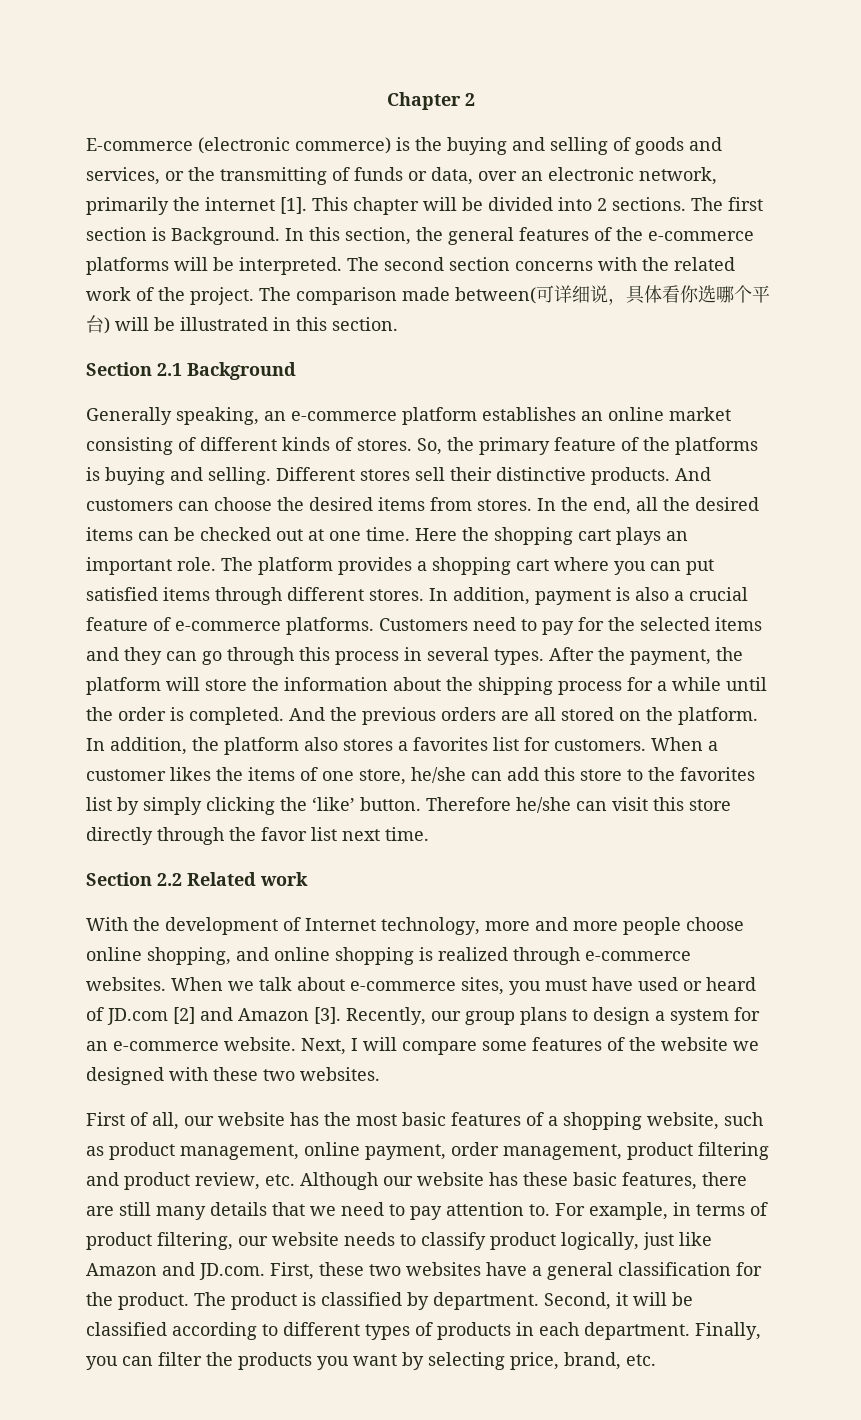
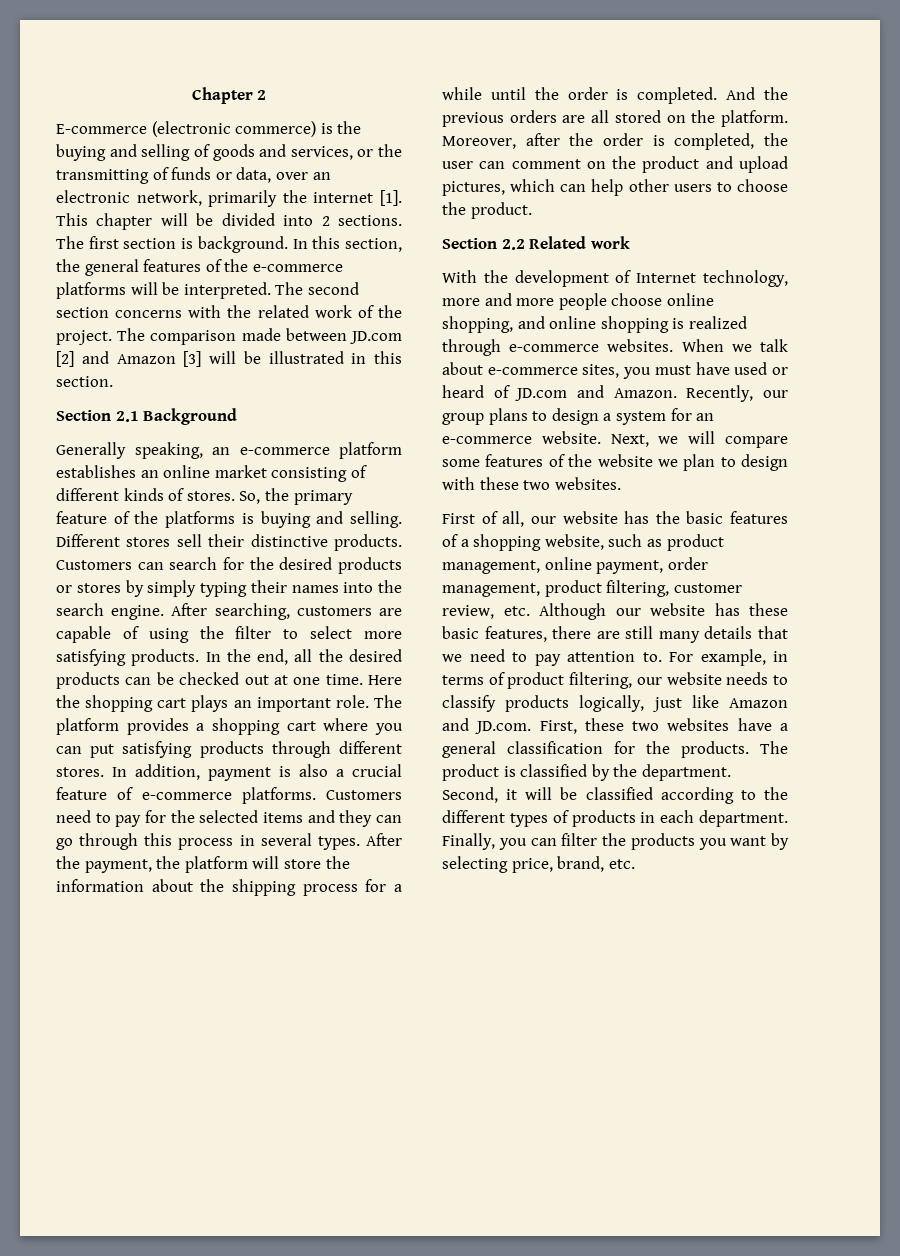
- The first section is Background.
+ The first section is background.
- The comparison made between(可详细说，具体看你选哪个平台) will be illustrated in this section.
+ The comparison made between JD.com [2] and Amazon [3] will be illustrated in this section.
- And customers can choose the desired items from stores.
+ Customers can search for the desired products or stores by simply typing their names into the search engine. After searching, customers are capable of using the filter to select more satisfying products.
- In the end, all the desired items can be checked out at one time.
+ In the end, all the desired products can be checked out at one time.
- The platform provides a shopping cart where you can put satisfied items through different stores.
+ The platform provides a shopping cart where you can put satisfying products through different stores.
- In addition, the platform also stores a favorites list for customers. When a customer likes the items of one store, he/she can add this store to the favorites list by simply clicking the ‘like’ button. Therefore he/she can visit this store directly through the favor list next time.
+ Moreover, after the order is completed, the user can comment on the product and upload pictures, which can help other users to choose the product.
- When we talk about e-commerce sites, you must have used or heard of JD.com [2] and Amazon [3].
+ When we talk about e-commerce sites, you must have used or heard of JD.com and Amazon.
- Next, I will compare some features of the website we designed with these two websites.
+ Next, we will compare some features of the website we plan to design with these two websites.
- First of all, our website has the most basic features of a shopping website, such as product management, online payment, order management, product filtering and product review, etc. Although our website has these basic features, there are still many details that we need to pay attention to.
+ First of all, our website has the basic features of a shopping website, such as product management, online payment, order management, product filtering, customer review, etc. Although our website has these basic features, there are still many details that we need to pay attention to.
- For example, in terms of product filtering, our website needs to classify product logically, just like Amazon and JD.com. First, these two websites have a general classification for the product.
+ For example, in terms of product filtering, our website needs to classify products logically, just like Amazon and JD.com. First, these two websites have a general classification for the products.
- The product is classified by department.
+ The product is classified by the department.
- Second, it will be classified according to different types of products in each department.
+ Second, it will be classified according to the different types of products in each department.

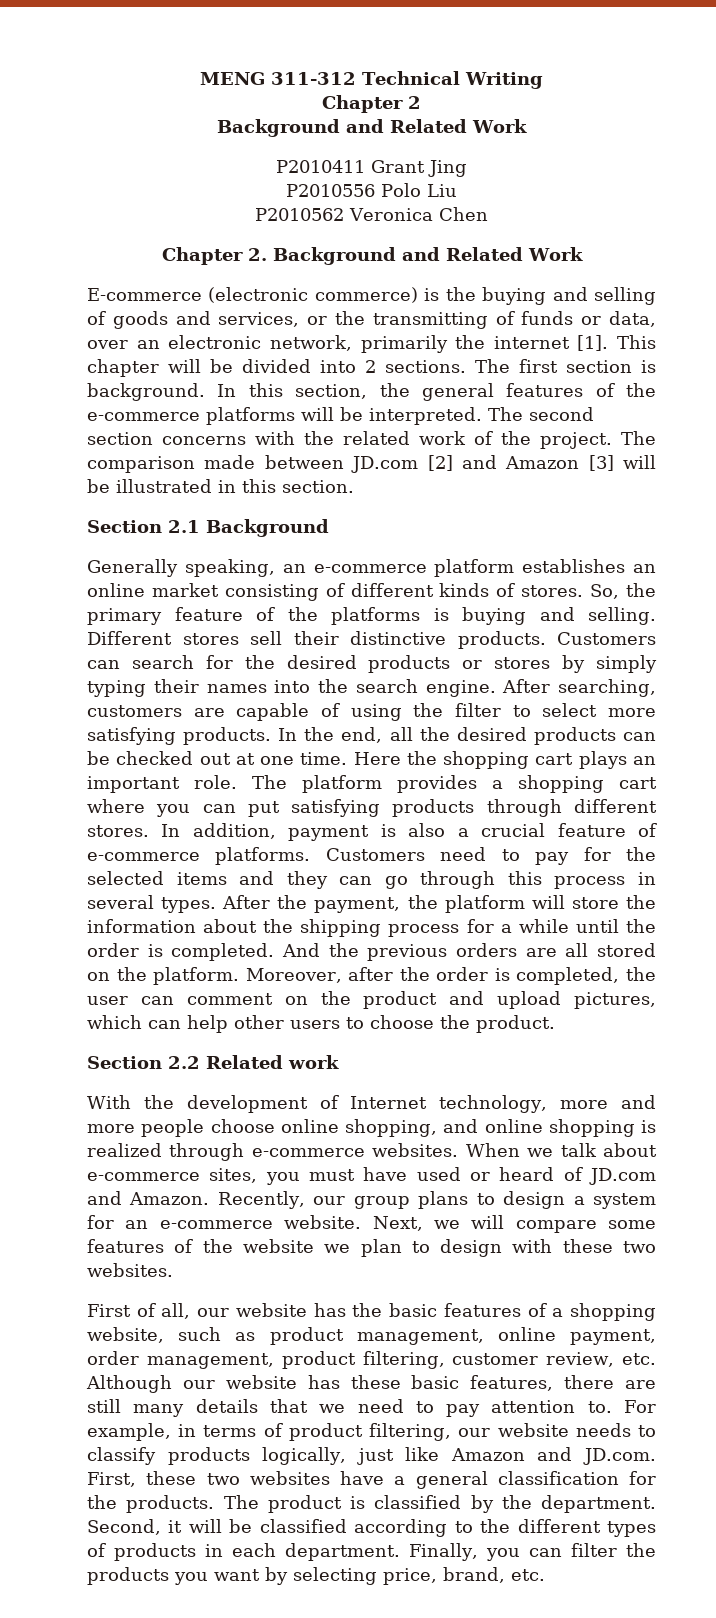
+ MENG 311-312 Technical Writing
  Chapter 2
+ Background and Related Work
+ P2010411 Grant Jing
+ P2010556 Polo Liu
+ P2010562 Veronica Chen
+ Chapter 2. Background and Related Work

